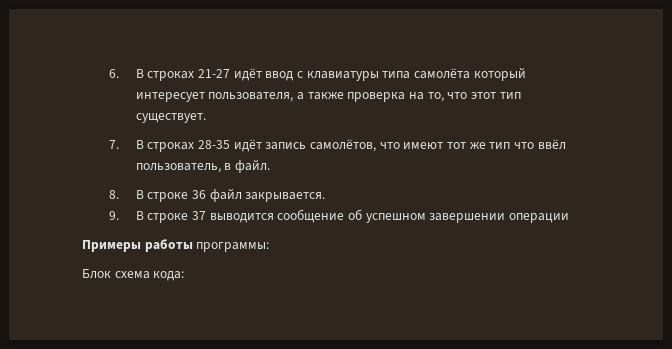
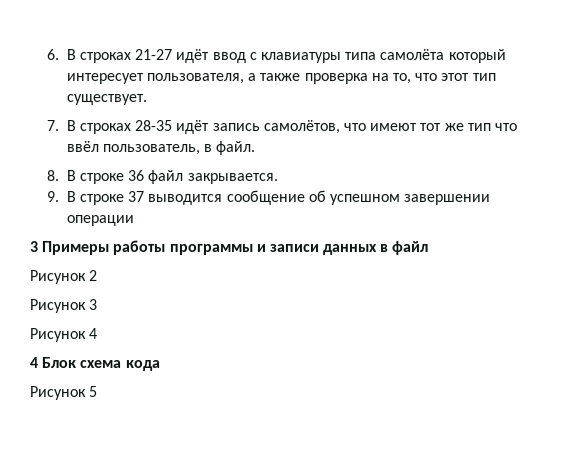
- Примеры работы программы:
- Блок схема кода:
+ 3 Примеры работы программы и записи данных в файл
+ Рисунок 2
+ Рисунок 3
+ Рисунок 4
+ 4 Блок схема кода
+ Рисунок 5

